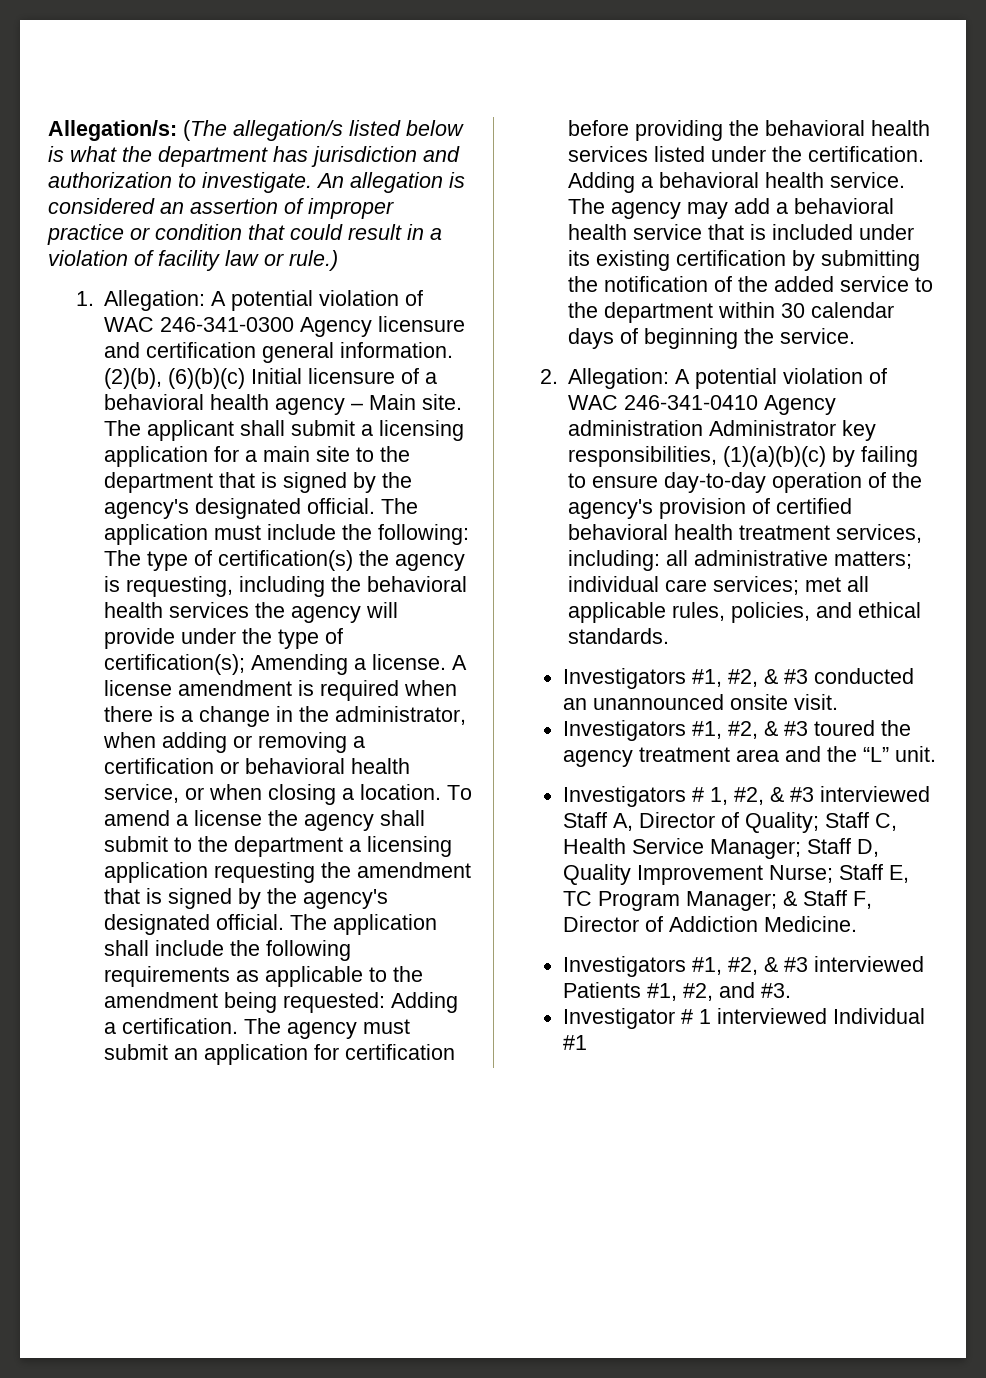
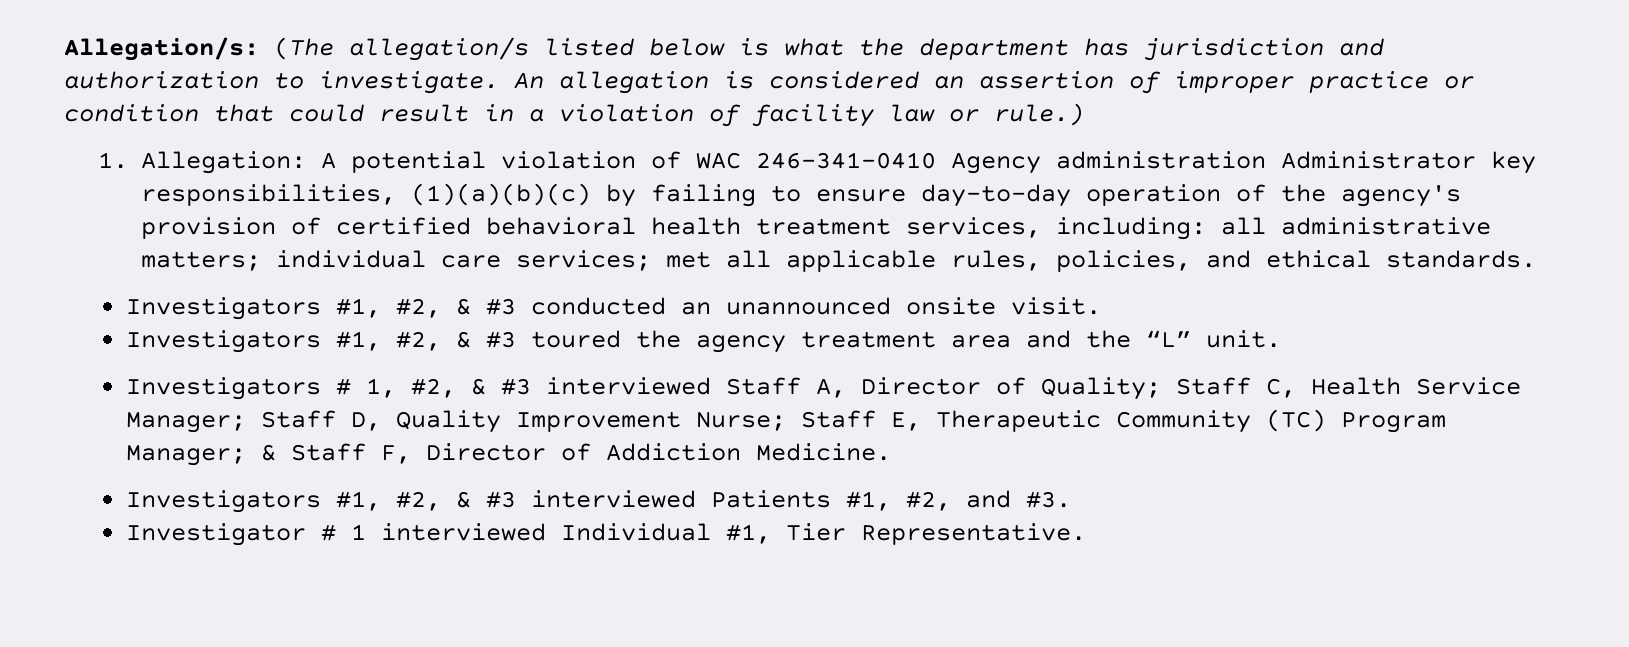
- 1. Allegation: A potential violation of WAC 246-341-0300 Agency licensure and certification general information. (2)(b), (6)(b)(c) Initial licensure of a behavioral health agency – Main site. The applicant shall submit a licensing application for a main site to the department that is signed by the agency's designated official. The application must include the following: The type of certification(s) the agency is requesting, including the behavioral health services the agency will provide under the type of certification(s); Amending a license. A license amendment is required when there is a change in the administrator, when adding or removing a certification or behavioral health service, or when closing a location. To amend a license the agency shall submit to the department a licensing application requesting the amendment that is signed by the agency's designated official. The application shall include the following requirements as applicable to the amendment being requested: Adding a certification. The agency must submit an application for certification before providing the behavioral health services listed under the certification. Adding a behavioral health service. The agency may add a behavioral health service that is included under its existing certification by submitting the notification of the added service to the department within 30 calendar days of beginning the service.
- 2. Allegation: A potential violation of WAC 246-341-0410 Agency administration Administrator key responsibilities, (1)(a)(b)(c) by failing to ensure day-to-day operation of the agency's provision of certified behavioral health treatment services, including: all administrative matters; individual care services; met all applicable rules, policies, and ethical standards.
+ 1. Allegation: A potential violation of WAC 246-341-0410 Agency administration Administrator key responsibilities, (1)(a)(b)(c) by failing to ensure day-to-day operation of the agency's provision of certified behavioral health treatment services, including: all administrative matters; individual care services; met all applicable rules, policies, and ethical standards.
- Investigators # 1, #2, & #3 interviewed Staff A, Director of Quality; Staff C, Health Service Manager; Staff D, Quality Improvement Nurse; Staff E, TC Program Manager; & Staff F, Director of Addiction Medicine.
+ Investigators # 1, #2, & #3 interviewed Staff A, Director of Quality; Staff C, Health Service Manager; Staff D, Quality Improvement Nurse; Staff E, Therapeutic Community (TC) Program Manager; & Staff F, Director of Addiction Medicine.
- Investigator # 1 interviewed Individual #1
+ Investigator # 1 interviewed Individual #1, Tier Representative.

